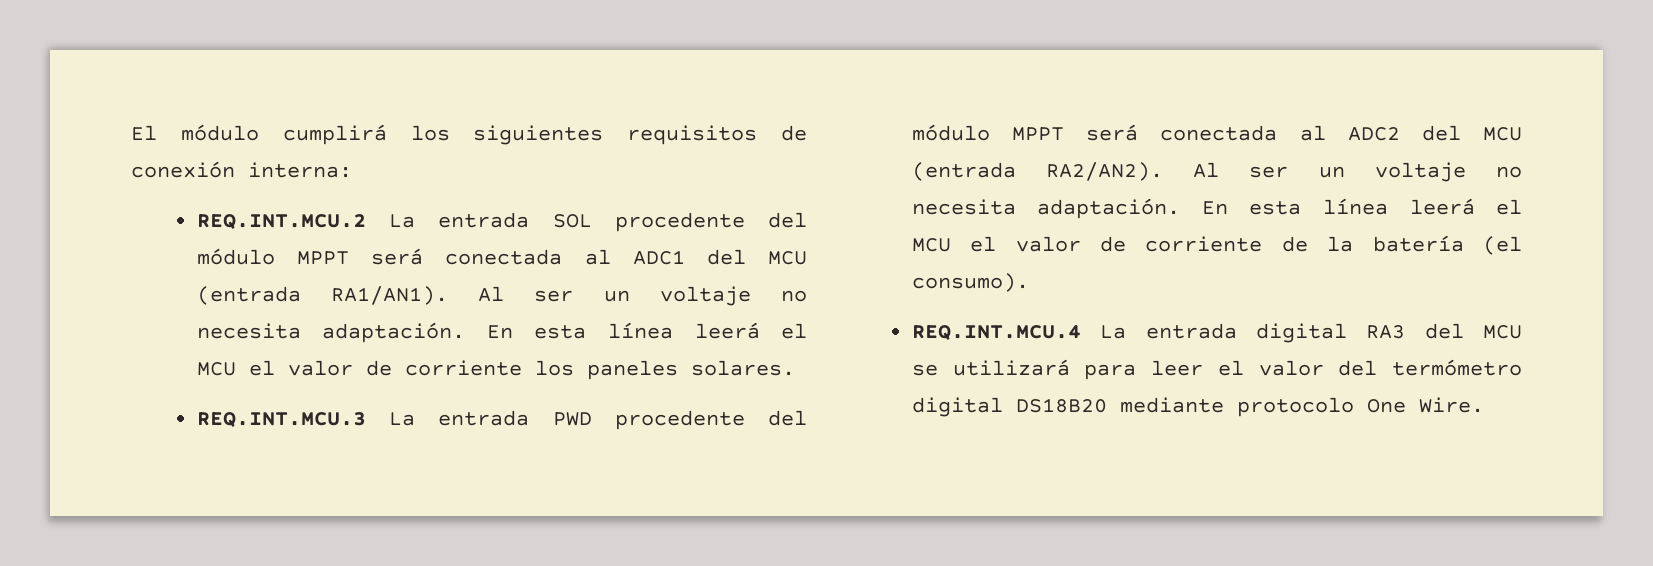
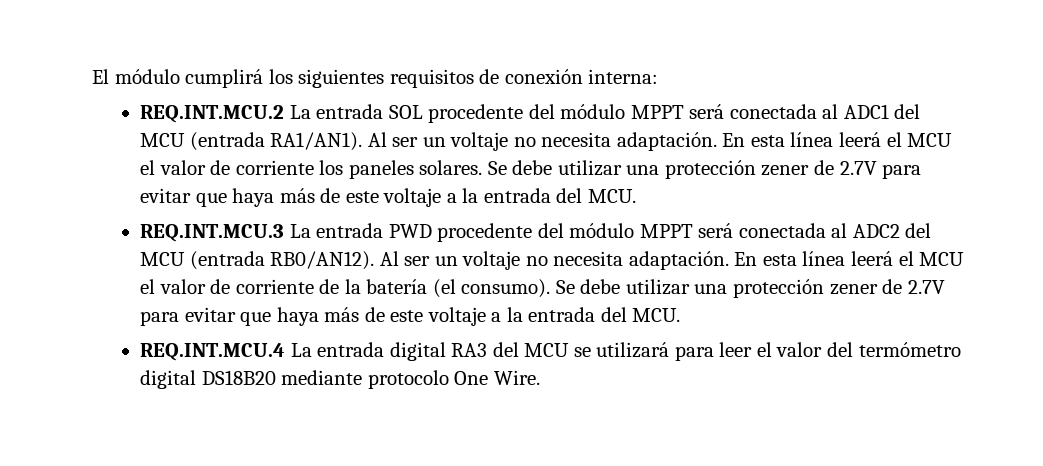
- En esta línea leerá el MCU el valor de corriente los paneles solares.
+ En esta línea leerá el MCU el valor de corriente los paneles solares. Se debe utilizar una protección zener de 2.7V para evitar que haya más de este voltaje a la entrada del MCU.
- REQ.INT.MCU.3 La entrada PWD procedente del módulo MPPT será conectada al ADC2 del MCU (entrada RA2/AN2).
+ REQ.INT.MCU.3 La entrada PWD procedente del módulo MPPT será conectada al ADC2 del MCU (entrada RB0/AN12).
- En esta línea leerá el MCU el valor de corriente de la batería (el consumo).
+ En esta línea leerá el MCU el valor de corriente de la batería (el consumo). Se debe utilizar una protección zener de 2.7V para evitar que haya más de este voltaje a la entrada del MCU.

